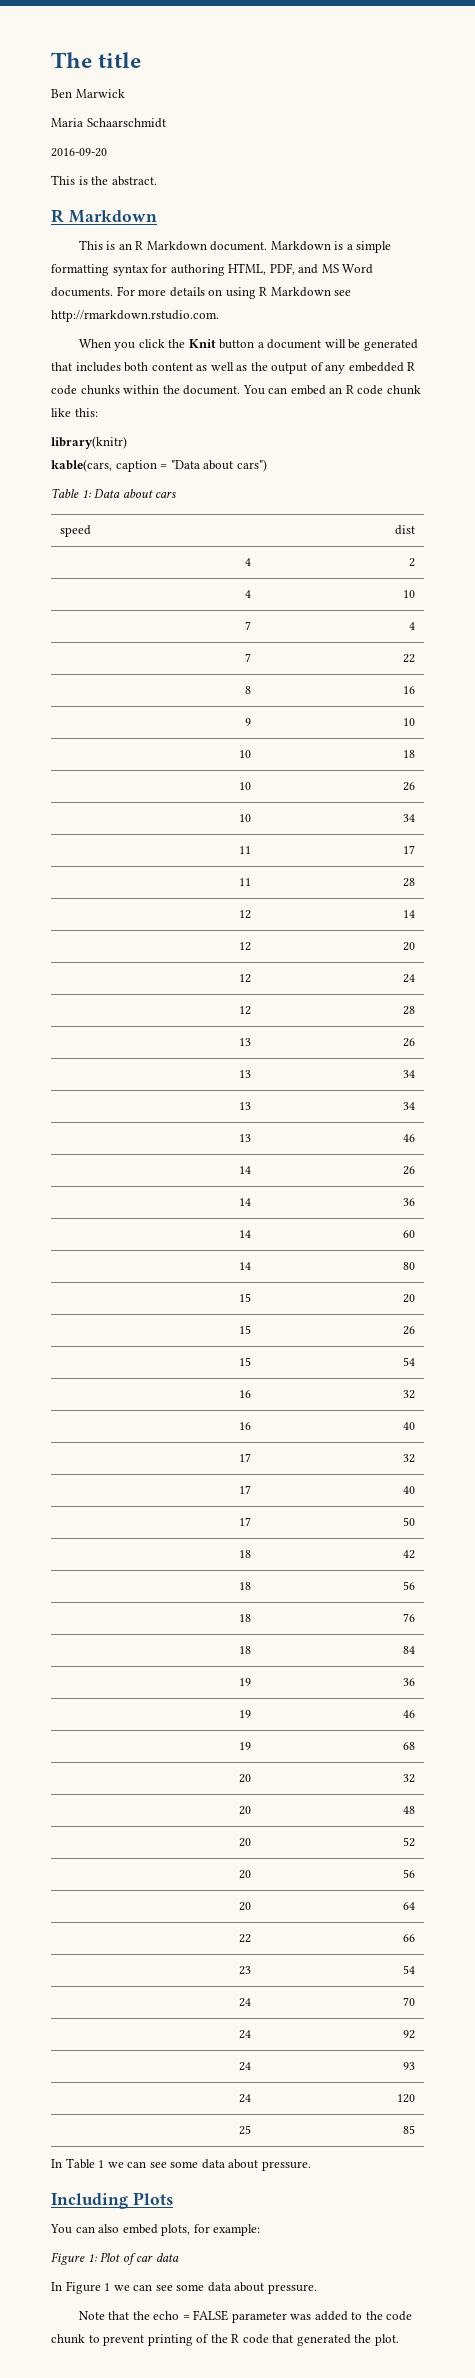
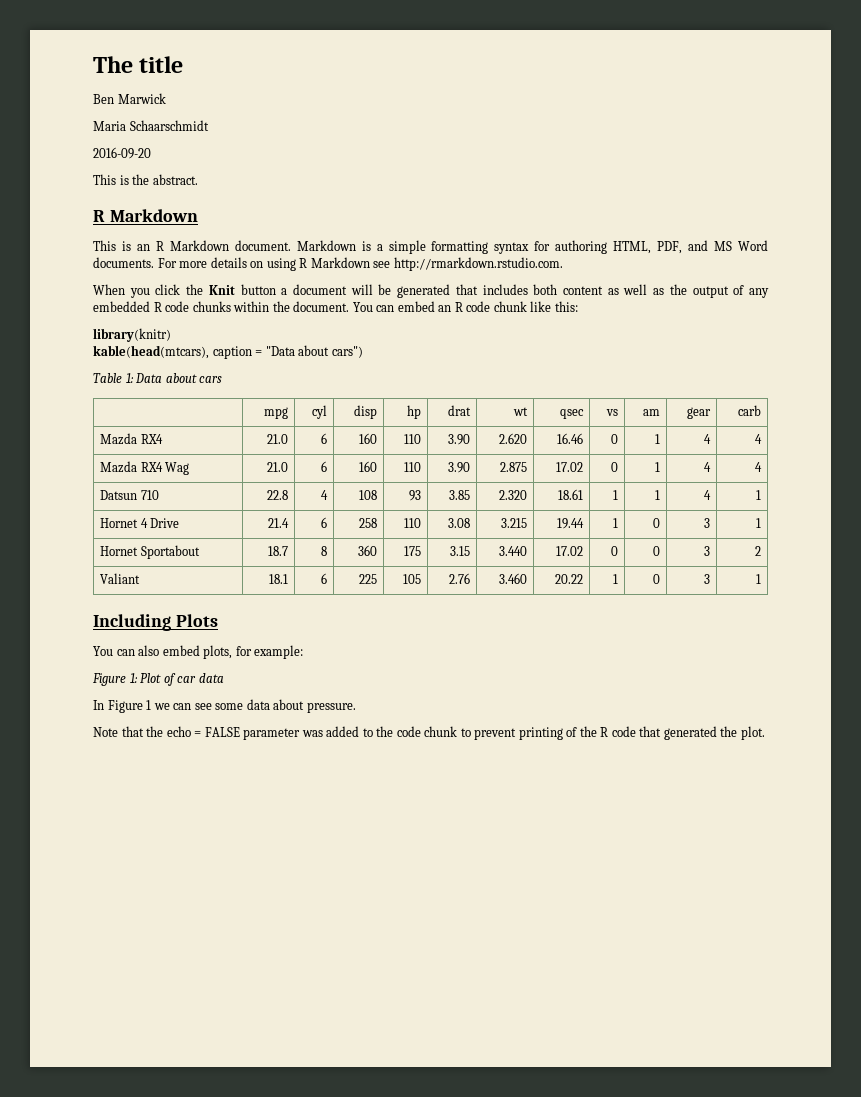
- kable(cars, caption = "Data about cars")
+ kable(head(mtcars), caption = "Data about cars")
- speed | dist
- 4 | 2
- 4 | 10
- 7 | 4
- 7 | 22
- 8 | 16
- 9 | 10
- 10 | 18
- 10 | 26
- 10 | 34
- 11 | 17
- 11 | 28
- 12 | 14
- 12 | 20
- 12 | 24
- 12 | 28
- 13 | 26
- 13 | 34
- 13 | 34
- 13 | 46
- 14 | 26
- 14 | 36
- 14 | 60
- 14 | 80
- 15 | 20
- 15 | 26
- 15 | 54
- 16 | 32
- 16 | 40
- 17 | 32
- 17 | 40
- 17 | 50
- 18 | 42
- 18 | 56
- 18 | 76
- 18 | 84
- 19 | 36
- 19 | 46
- 19 | 68
- 20 | 32
- 20 | 48
- 20 | 52
- 20 | 56
- 20 | 64
- 22 | 66
- 23 | 54
- 24 | 70
- 24 | 92
- 24 | 93
- 24 | 120
- 25 | 85
- In Table 1 we can see some data about pressure.
+ | mpg | cyl | disp | hp | drat | wt | qsec | vs | am | gear | carb
+ Mazda RX4 | 21.0 | 6 | 160 | 110 | 3.90 | 2.620 | 16.46 | 0 | 1 | 4 | 4
+ Mazda RX4 Wag | 21.0 | 6 | 160 | 110 | 3.90 | 2.875 | 17.02 | 0 | 1 | 4 | 4
+ Datsun 710 | 22.8 | 4 | 108 | 93 | 3.85 | 2.320 | 18.61 | 1 | 1 | 4 | 1
+ Hornet 4 Drive | 21.4 | 6 | 258 | 110 | 3.08 | 3.215 | 19.44 | 1 | 0 | 3 | 1
+ Hornet Sportabout | 18.7 | 8 | 360 | 175 | 3.15 | 3.440 | 17.02 | 0 | 0 | 3 | 2
+ Valiant | 18.1 | 6 | 225 | 105 | 2.76 | 3.460 | 20.22 | 1 | 0 | 3 | 1

